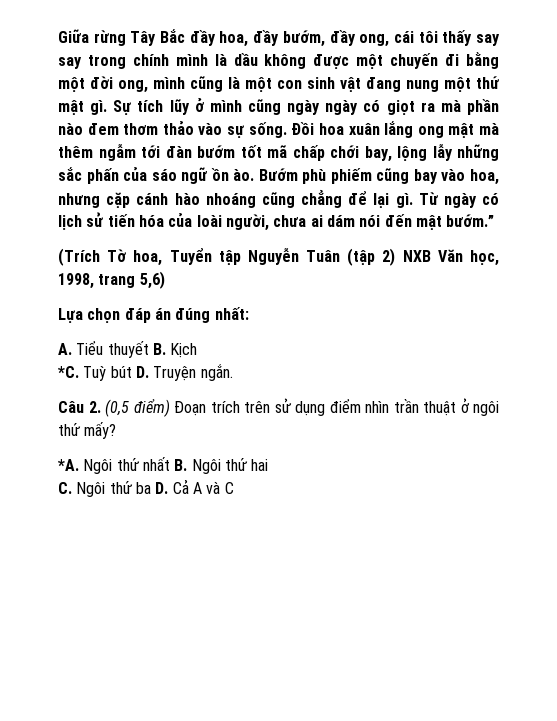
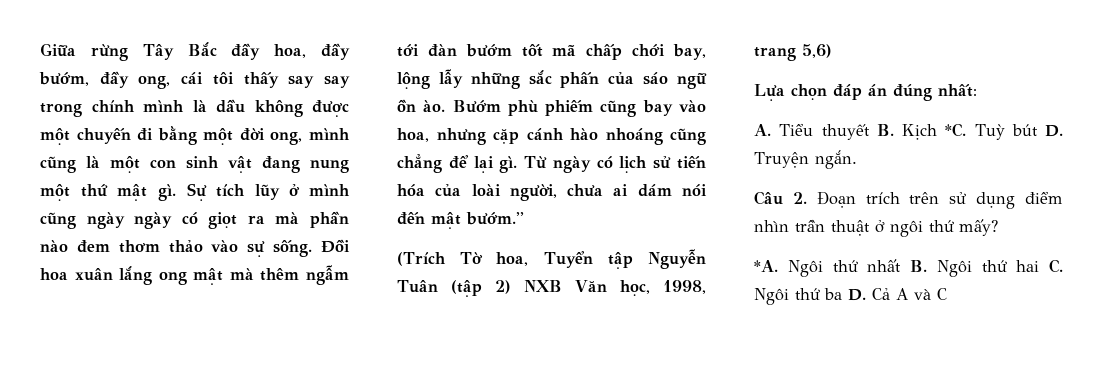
- A. Tiểu thuyết B. Kịch
- *C.
+ A. Tiểu thuyết B. Kịch *C.
- Câu 2. (0,5 điểm) Đoạn trích trên sử dụng điểm nhìn trần thuật ở ngôi thứ mấy?
+ Câu 2. Đoạn trích trên sử dụng điểm nhìn trần thuật ở ngôi thứ mấy?
- Ngôi thứ nhất B. Ngôi thứ hai
- C. Ngôi thứ ba D. Cả A và C
+ Ngôi thứ nhất B. Ngôi thứ hai C. Ngôi thứ ba D. Cả A và C

